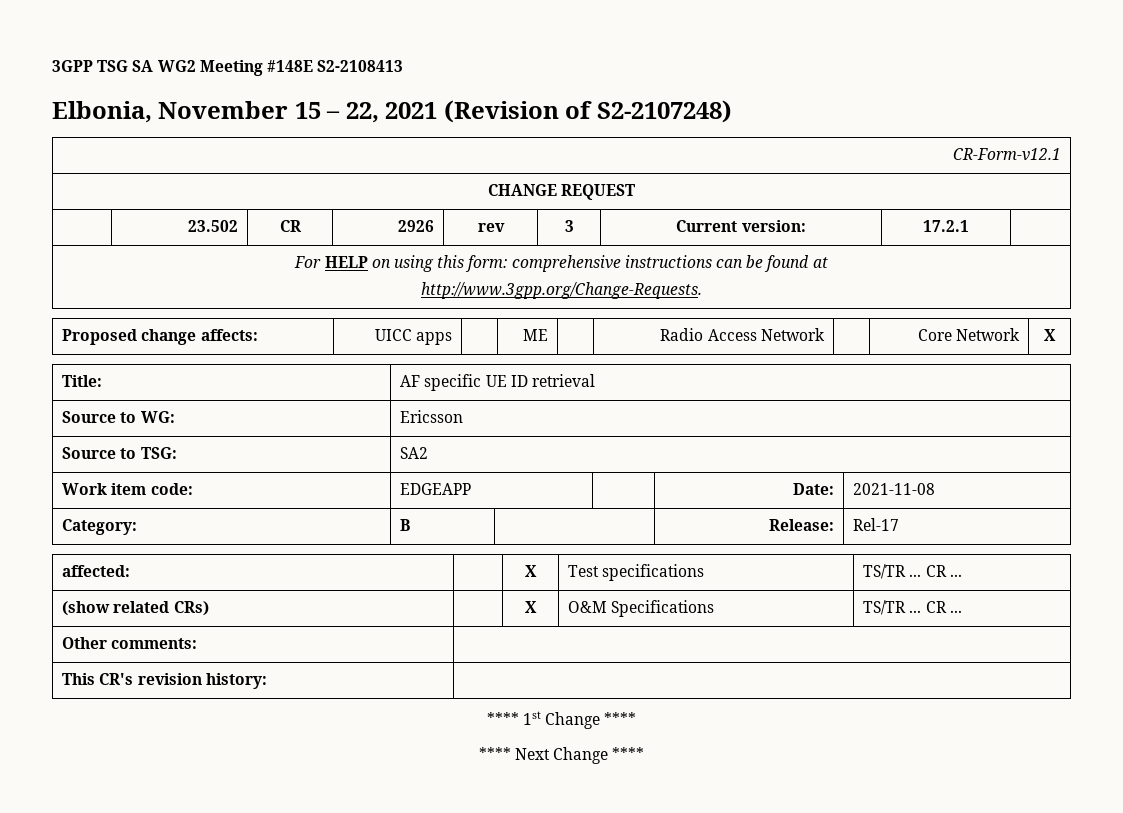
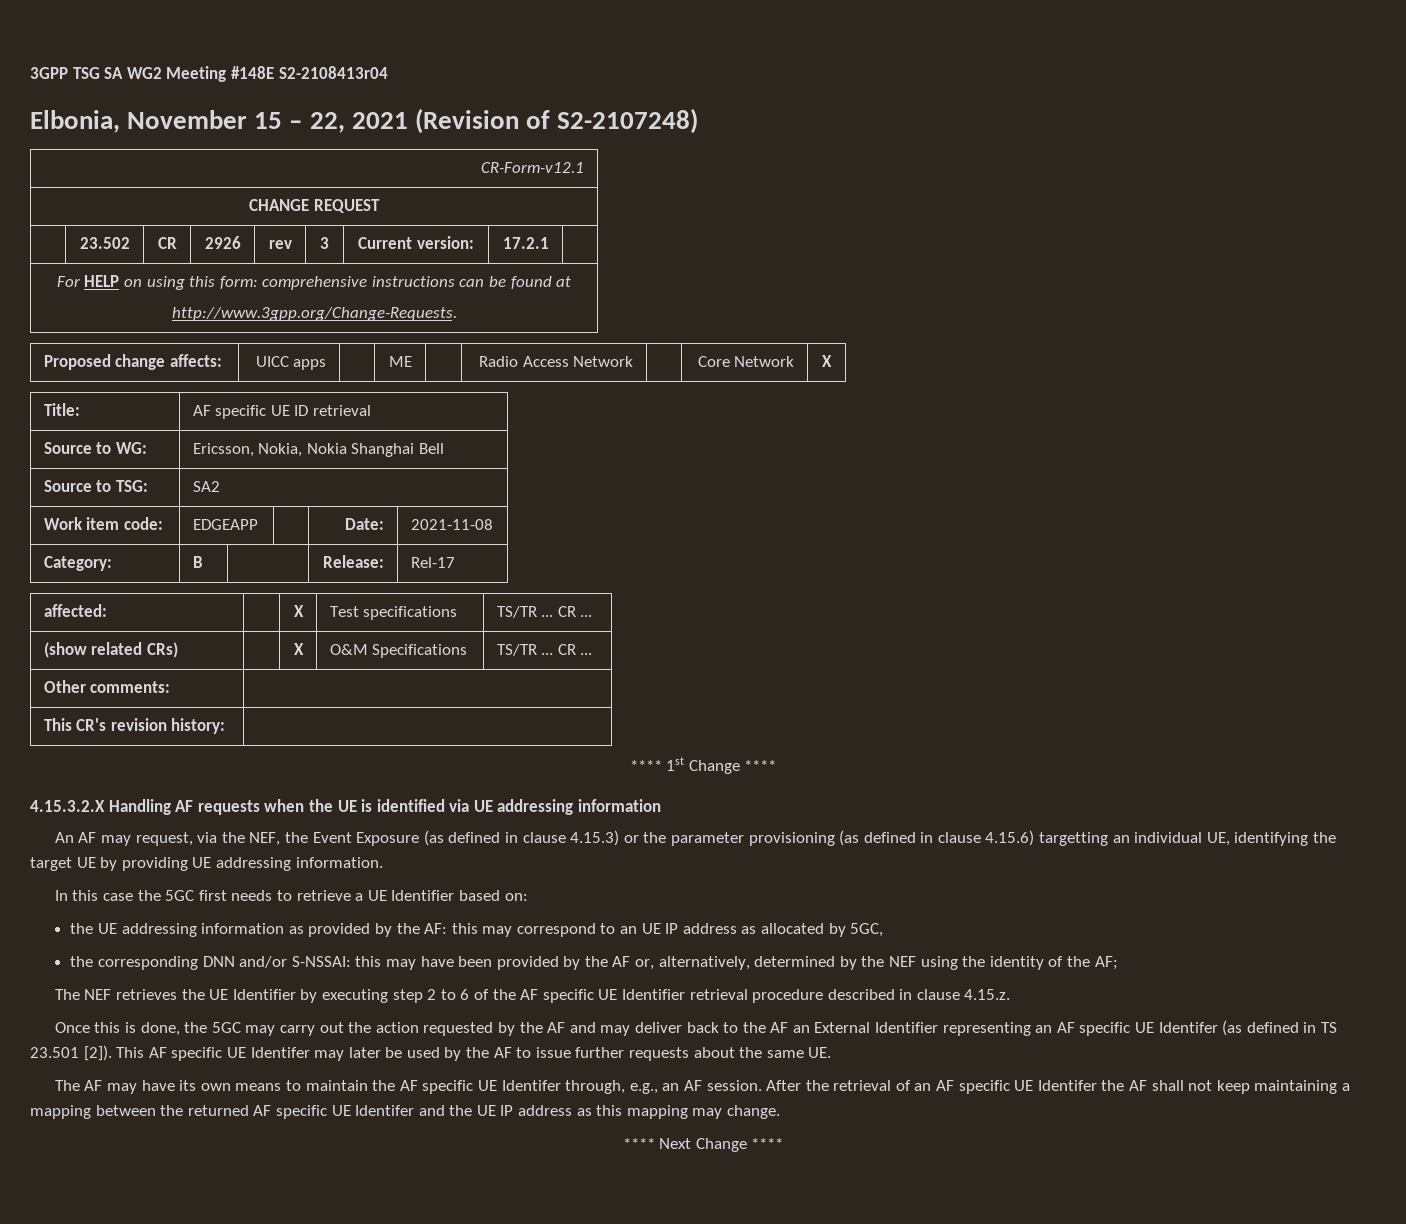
- 3GPP TSG SA WG2 Meeting #148E S2-2108413
+ 3GPP TSG SA WG2 Meeting #148E S2-2108413r04
- Source to WG: | Ericsson
+ Source to WG: | Ericsson, Nokia, Nokia Shanghai Bell
+ 4.15.3.2.X Handling AF requests when the UE is identified via UE addressing information
+ An AF may request, via the NEF, the Event Exposure (as defined in clause 4.15.3) or the parameter provisioning (as defined in clause 4.15.6) targetting an individual UE, identifying the target UE by providing UE addressing information.
+ In this case the 5GC first needs to retrieve a UE Identifier based on:
+ the UE addressing information as provided by the AF: this may correspond to an UE IP address as allocated by 5GC,
+ the corresponding DNN and/or S-NSSAI: this may have been provided by the AF or, alternatively, determined by the NEF using the identity of the AF;
+ The NEF retrieves the UE Identifier by executing step 2 to 6 of the AF specific UE Identifier retrieval procedure described in clause 4.15.z.
+ Once this is done, the 5GC may carry out the action requested by the AF and may deliver back to the AF an External Identifier representing an AF specific UE Identifer (as defined in TS 23.501 [2]). This AF specific UE Identifer may later be used by the AF to issue further requests about the same UE.
+ The AF may have its own means to maintain the AF specific UE Identifer through, e.g., an AF session. After the retrieval of an AF specific UE Identifer the AF shall not keep maintaining a mapping between the returned AF specific UE Identifer and the UE IP address as this mapping may change.

